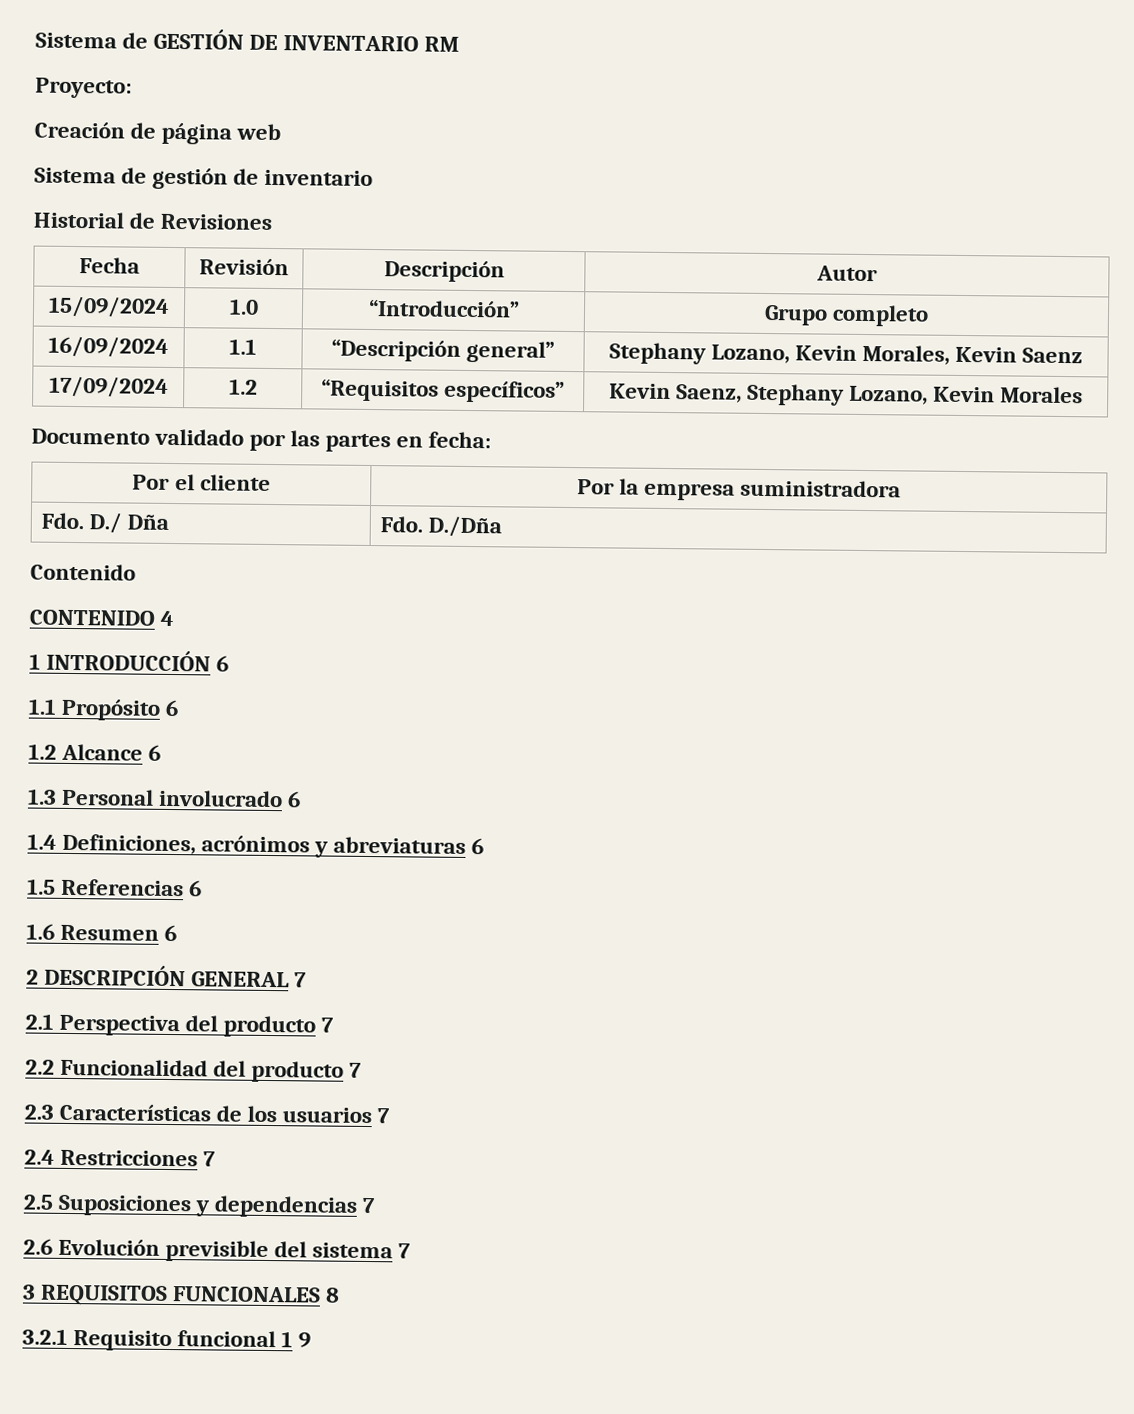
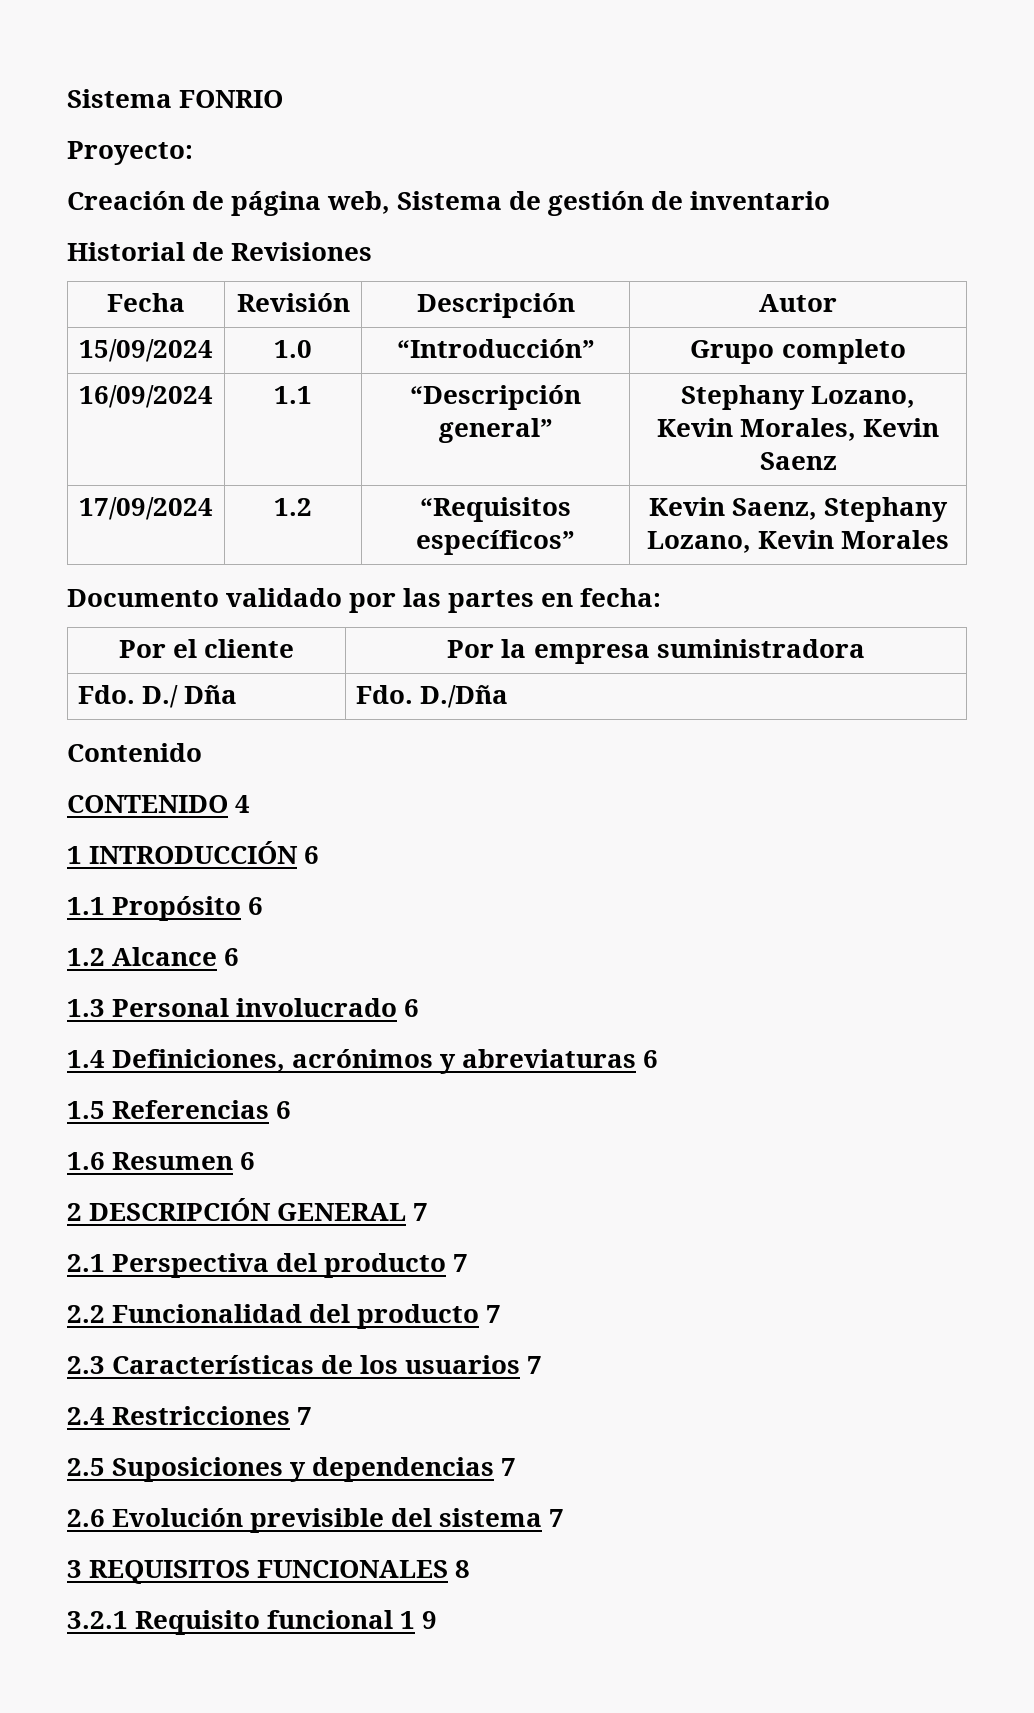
- Sistema de GESTIÓN DE INVENTARIO RM
+ Sistema FONRIO
- Creación de página web
- Sistema de gestión de inventario
+ Creación de página web, Sistema de gestión de inventario

